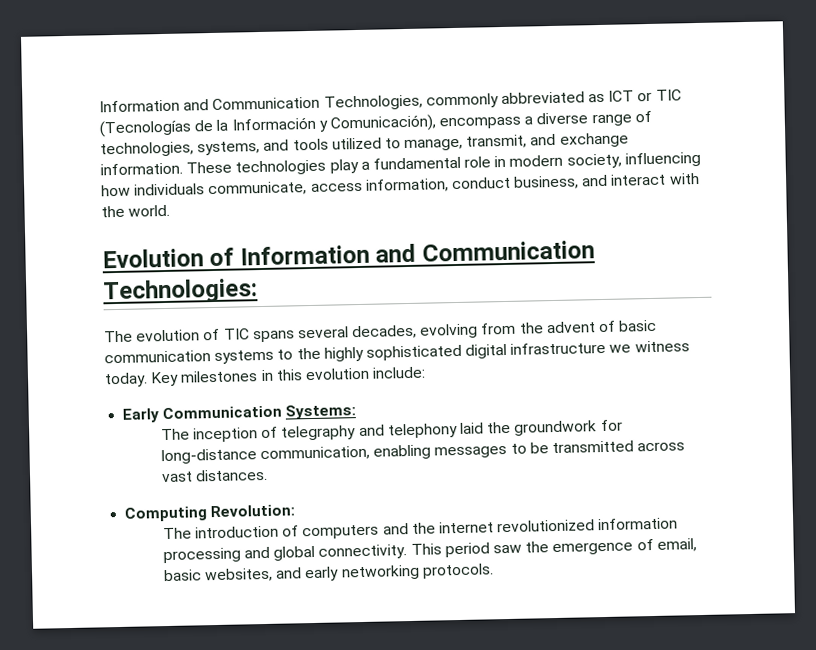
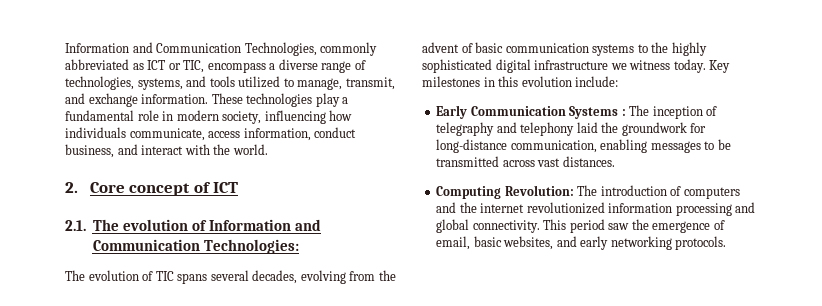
- Information and Communication Technologies, commonly abbreviated as ICT or TIC (Tecnologías de la Información y Comunicación), encompass a diverse range of technologies, systems, and tools utilized to manage, transmit, and exchange information.
+ Information and Communication Technologies, commonly abbreviated as ICT or TIC, encompass a diverse range of technologies, systems, and tools utilized to manage, transmit, and exchange information.
- Evolution of Information and Communication Technologies:
+ 2. Core concept of ICT
+ 2.1. The evolution of Information and Communication Technologies:
- Early Communication Systems:
- The inception of telegraphy and telephony laid the groundwork for long-distance communication, enabling messages to be transmitted across vast distances.
+ Early Communication Systems : The inception of telegraphy and telephony laid the groundwork for long-distance communication, enabling messages to be transmitted across vast distances.
- Computing Revolution:
- The introduction of computers and the internet revolutionized information processing and global connectivity.
+ Computing Revolution: The introduction of computers and the internet revolutionized information processing and global connectivity.

